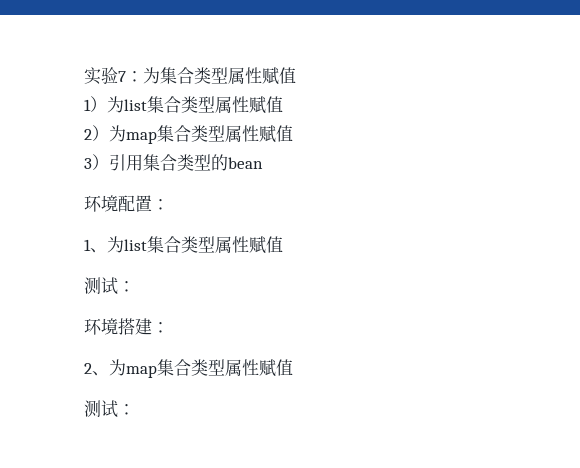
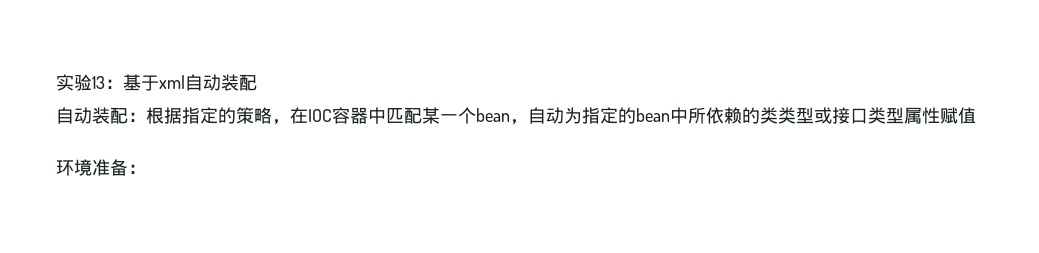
- 实验7：为集合类型属性赋值
- 1）为list集合类型属性赋值
- 2）为map集合类型属性赋值
- 3）引用集合类型的bean
- 环境配置：
- 1、为list集合类型属性赋值
- 测试：
- 环境搭建：
- 2、为map集合类型属性赋值
- 测试：
+ 实验13：基于xml自动装配
+ 自动装配：根据指定的策略，在IOC容器中匹配某一个bean，自动为指定的bean中所依赖的类类型或接口类型属性赋值
+ 环境准备：

